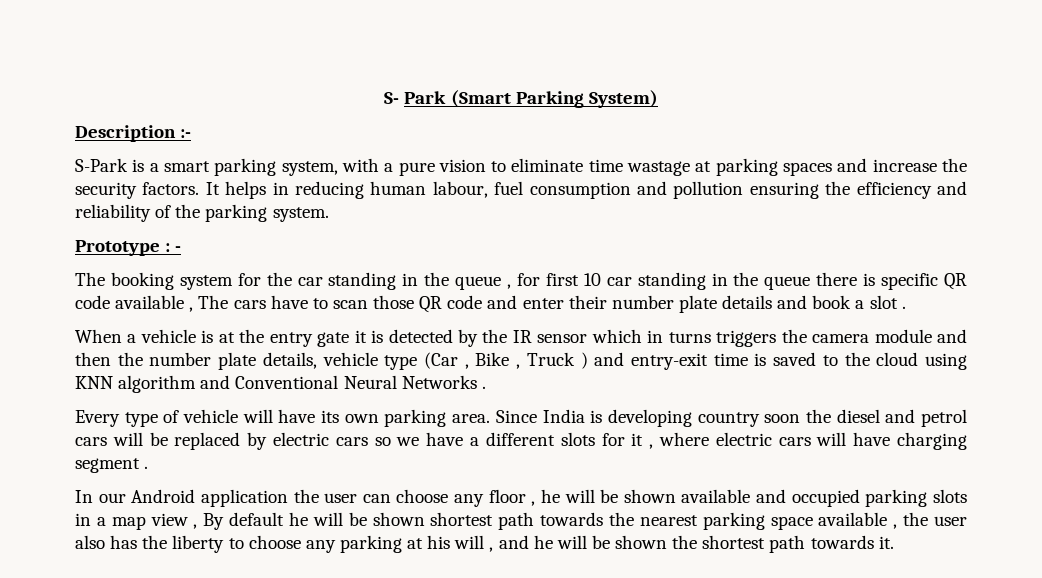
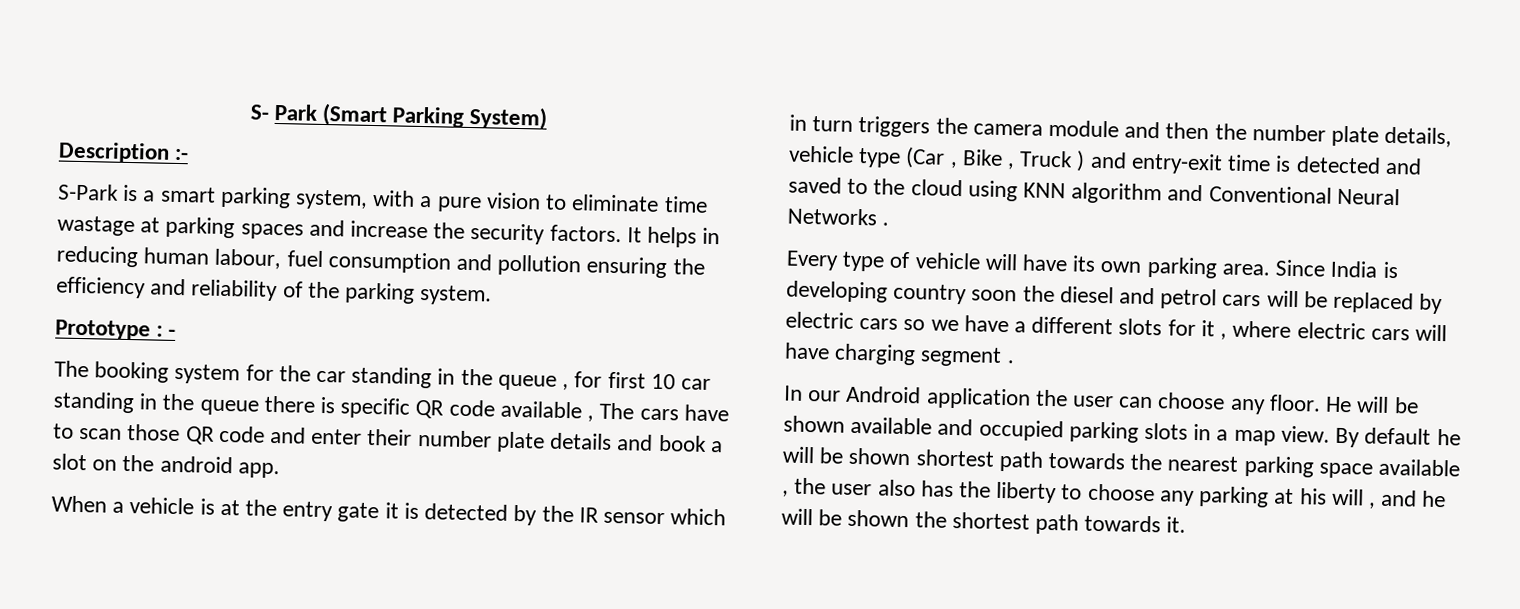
- The booking system for the car standing in the queue , for first 10 car standing in the queue there is specific QR code available , The cars have to scan those QR code and enter their number plate details and book a slot .
+ The booking system for the car standing in the queue , for first 10 car standing in the queue there is specific QR code available , The cars have to scan those QR code and enter their number plate details and book a slot on the android app.
- When a vehicle is at the entry gate it is detected by the IR sensor which in turns triggers the camera module and then the number plate details, vehicle type (Car , Bike , Truck ) and entry-exit time is saved to the cloud using KNN algorithm and Conventional Neural Networks .
+ When a vehicle is at the entry gate it is detected by the IR sensor which in turn triggers the camera module and then the number plate details, vehicle type (Car , Bike , Truck ) and entry-exit time is detected and saved to the cloud using KNN algorithm and Conventional Neural Networks .
- In our Android application the user can choose any floor , he will be shown available and occupied parking slots in a map view , By default he will be shown shortest path towards the nearest parking space available , the user also has the liberty to choose any parking at his will , and he will be shown the shortest path towards it.
+ In our Android application the user can choose any floor. He will be shown available and occupied parking slots in a map view. By default he will be shown shortest path towards the nearest parking space available , the user also has the liberty to choose any parking at his will , and he will be shown the shortest path towards it.

